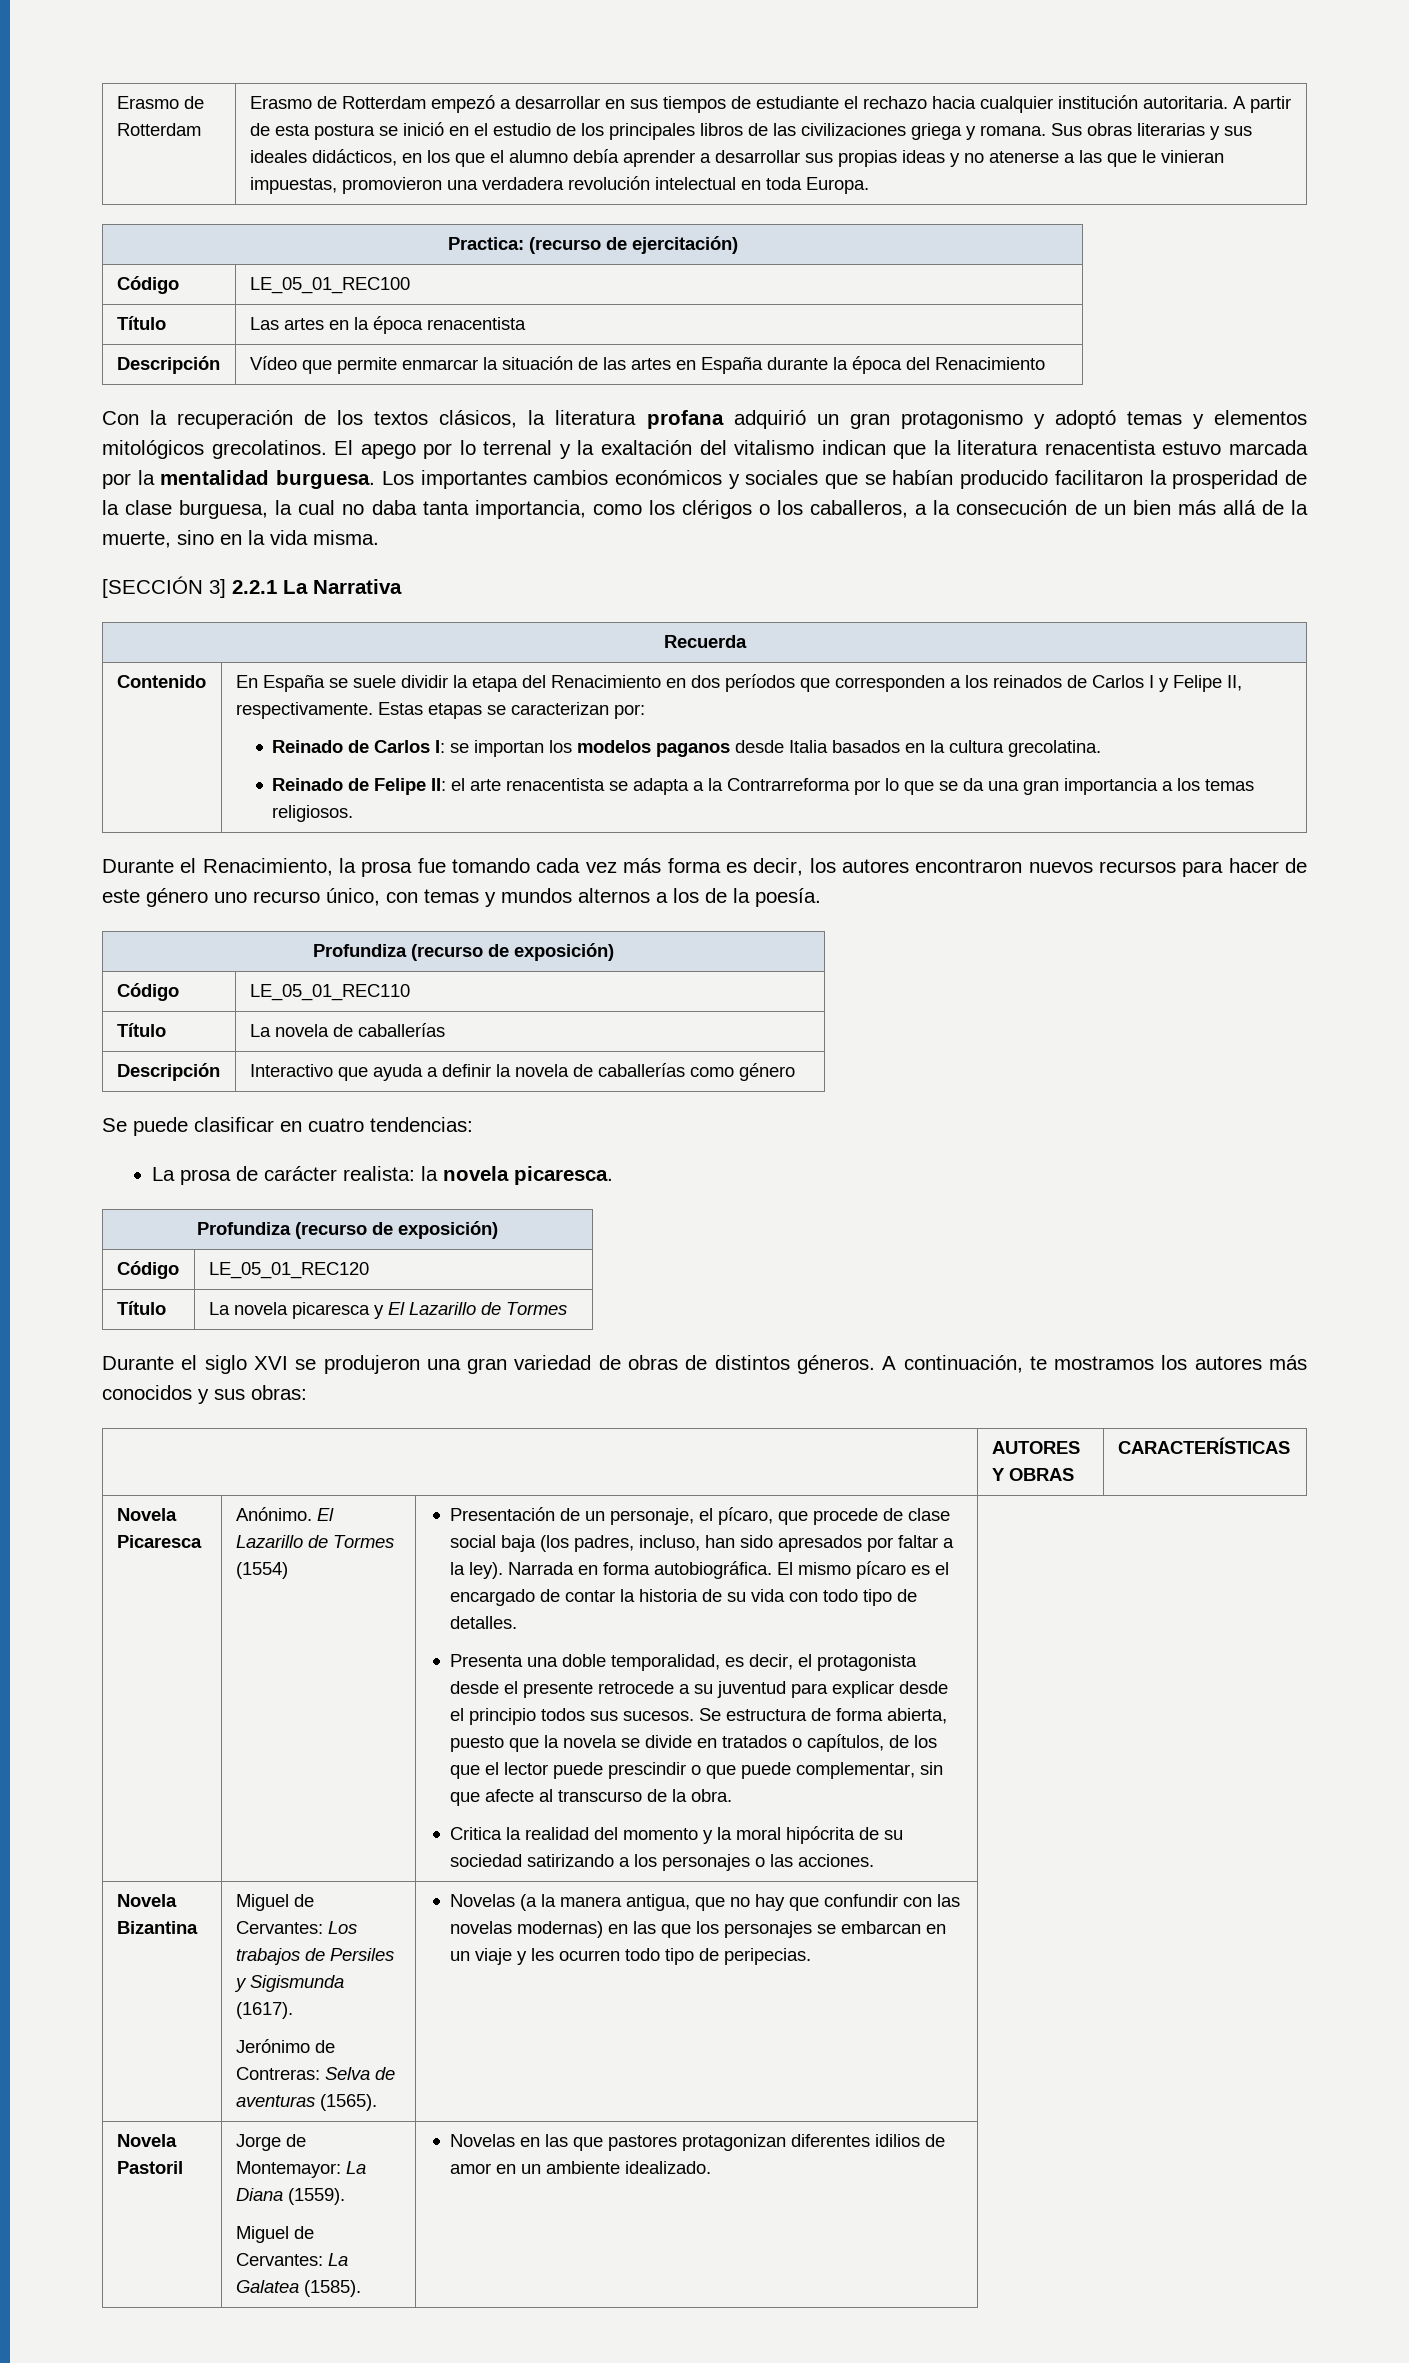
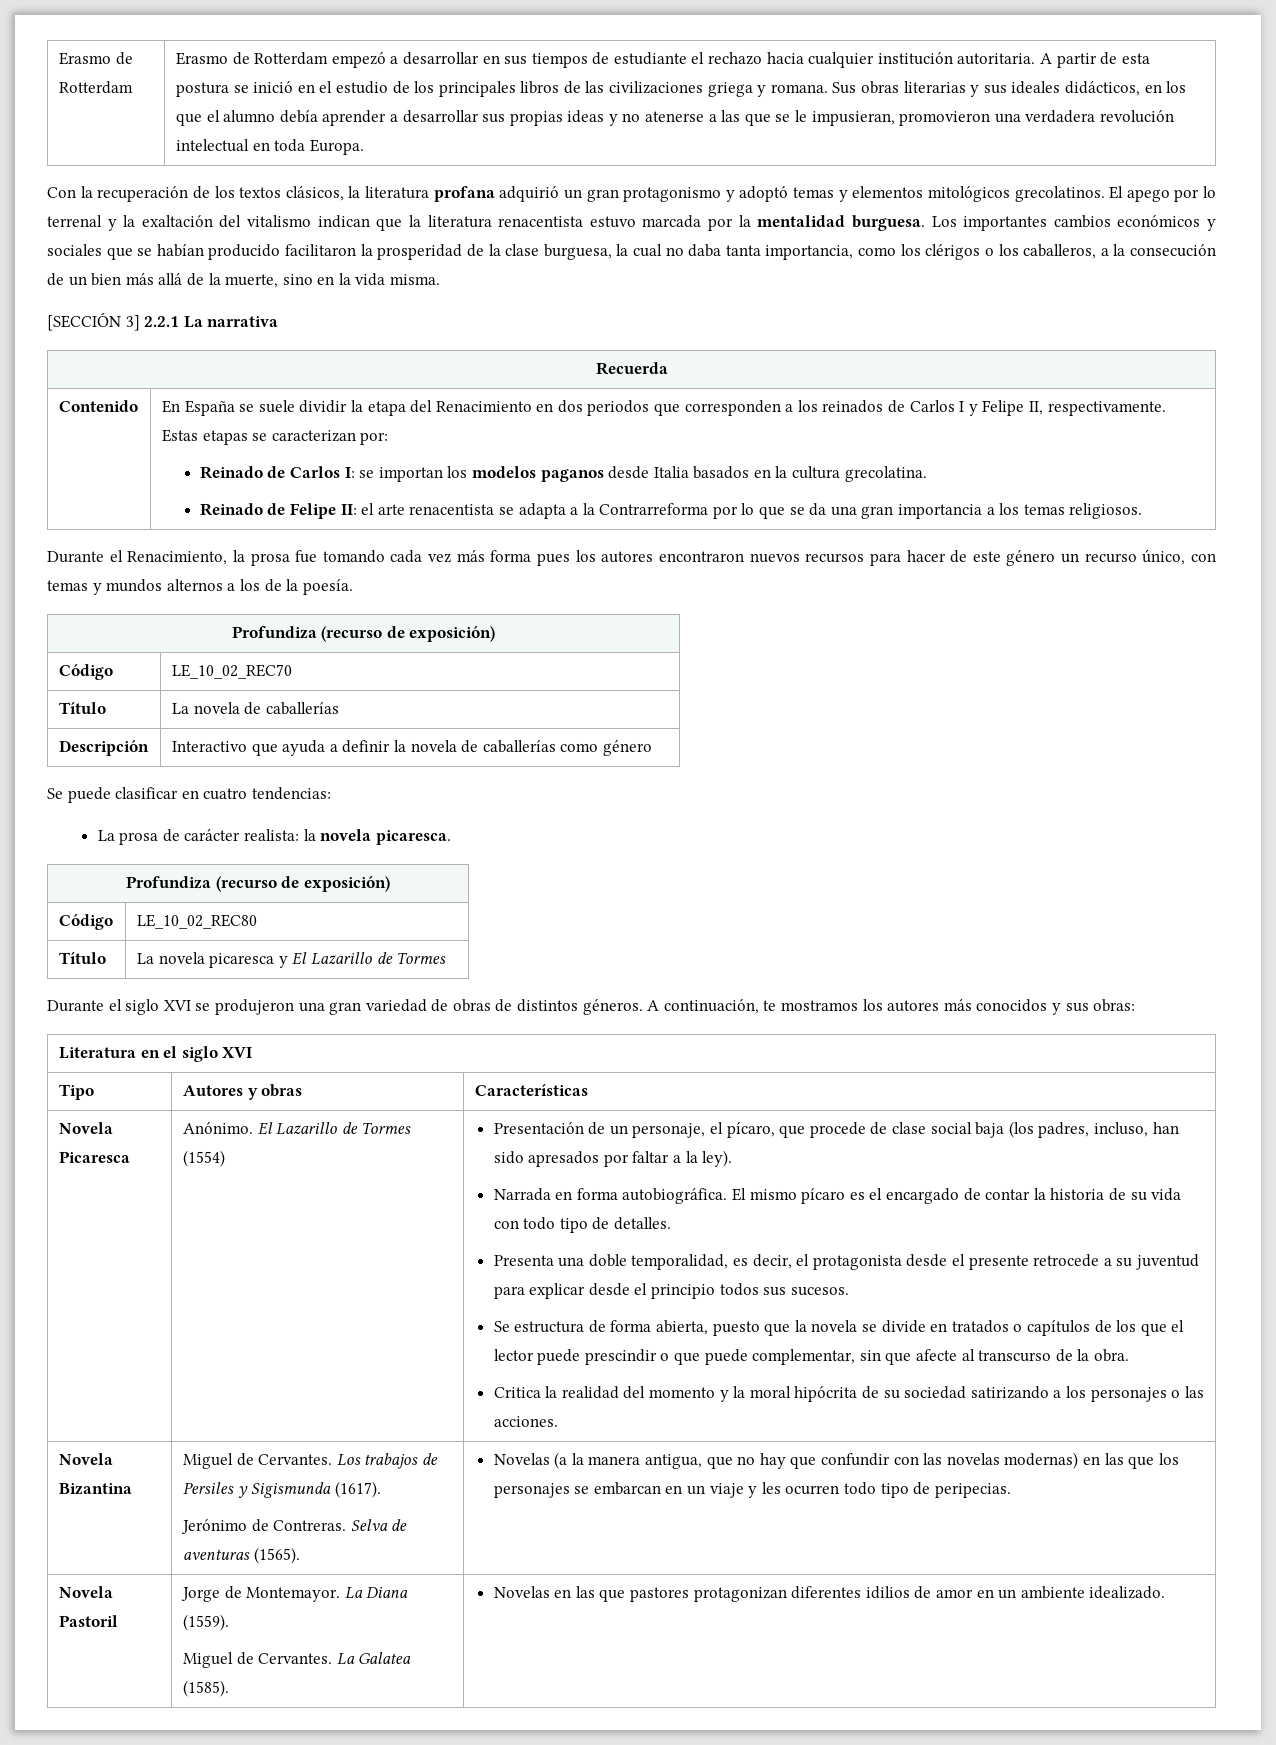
- Sus obras literarias y sus ideales didácticos, en los que el alumno debía aprender a desarrollar sus propias ideas y no atenerse a las que le vinieran impuestas, promovieron una verdadera revolución intelectual en toda Europa.
+ Sus obras literarias y sus ideales didácticos, en los que el alumno debía aprender a desarrollar sus propias ideas y no atenerse a las que se le impusieran, promovieron una verdadera revolución intelectual en toda Europa.
- Practica: (recurso de ejercitación)
- Código | LE_05_01_REC100
- Título | Las artes en la época renacentista
- Descripción | Vídeo que permite enmarcar la situación de las artes en España durante la época del Renacimiento
- [SECCIÓN 3] 2.2.1 La Narrativa
+ [SECCIÓN 3] 2.2.1 La narrativa
- En España se suele dividir la etapa del Renacimiento en dos períodos que corresponden a los reinados de Carlos I y Felipe II, respectivamente.
+ En España se suele dividir la etapa del Renacimiento en dos periodos que corresponden a los reinados de Carlos I y Felipe II, respectivamente.
- Durante el Renacimiento, la prosa fue tomando cada vez más forma es decir, los autores encontraron nuevos recursos para hacer de este género uno recurso único, con temas y mundos alternos a los de la poesía.
+ Durante el Renacimiento, la prosa fue tomando cada vez más forma pues los autores encontraron nuevos recursos para hacer de este género un recurso único, con temas y mundos alternos a los de la poesía.
- Código | LE_05_01_REC110
+ Código | LE_10_02_REC70
- Código | LE_05_01_REC120
+ Código | LE_10_02_REC80
- | AUTORES Y OBRAS | CARACTERÍSTICAS
+ Literatura en el siglo XVI
+ Tipo | Autores y obras | Características
- Presentación de un personaje, el pícaro, que procede de clase social baja (los padres, incluso, han sido apresados por faltar a la ley). Narrada en forma autobiográfica.
+ Presentación de un personaje, el pícaro, que procede de clase social baja (los padres, incluso, han sido apresados por faltar a la ley).
+ Narrada en forma autobiográfica.
- Presenta una doble temporalidad, es decir, el protagonista desde el presente retrocede a su juventud para explicar desde el principio todos sus sucesos. Se estructura de forma abierta, puesto que la novela se divide en tratados o capítulos, de los que el lector puede prescindir o que puede complementar, sin que afecte al transcurso de la obra.
+ Presenta una doble temporalidad, es decir, el protagonista desde el presente retrocede a su juventud para explicar desde el principio todos sus sucesos.
+ Se estructura de forma abierta, puesto que la novela se divide en tratados o capítulos de los que el lector puede prescindir o que puede complementar, sin que afecte al transcurso de la obra.
- Miguel de Cervantes: Los trabajos de Persiles y Sigismunda (1617).
+ Miguel de Cervantes. Los trabajos de Persiles y Sigismunda (1617).
- Jerónimo de Contreras: Selva de aventuras (1565).
+ Jerónimo de Contreras. Selva de aventuras (1565).
- Novela Pastoril | Jorge de Montemayor: La Diana (1559).
- Miguel de Cervantes: La Galatea (1585). | Novelas en las que pastores protagonizan diferentes idilios de amor en un ambiente idealizado.
+ Novela Pastoril | Jorge de Montemayor. La Diana (1559).
+ Miguel de Cervantes. La Galatea (1585). | Novelas en las que pastores protagonizan diferentes idilios de amor en un ambiente idealizado.

